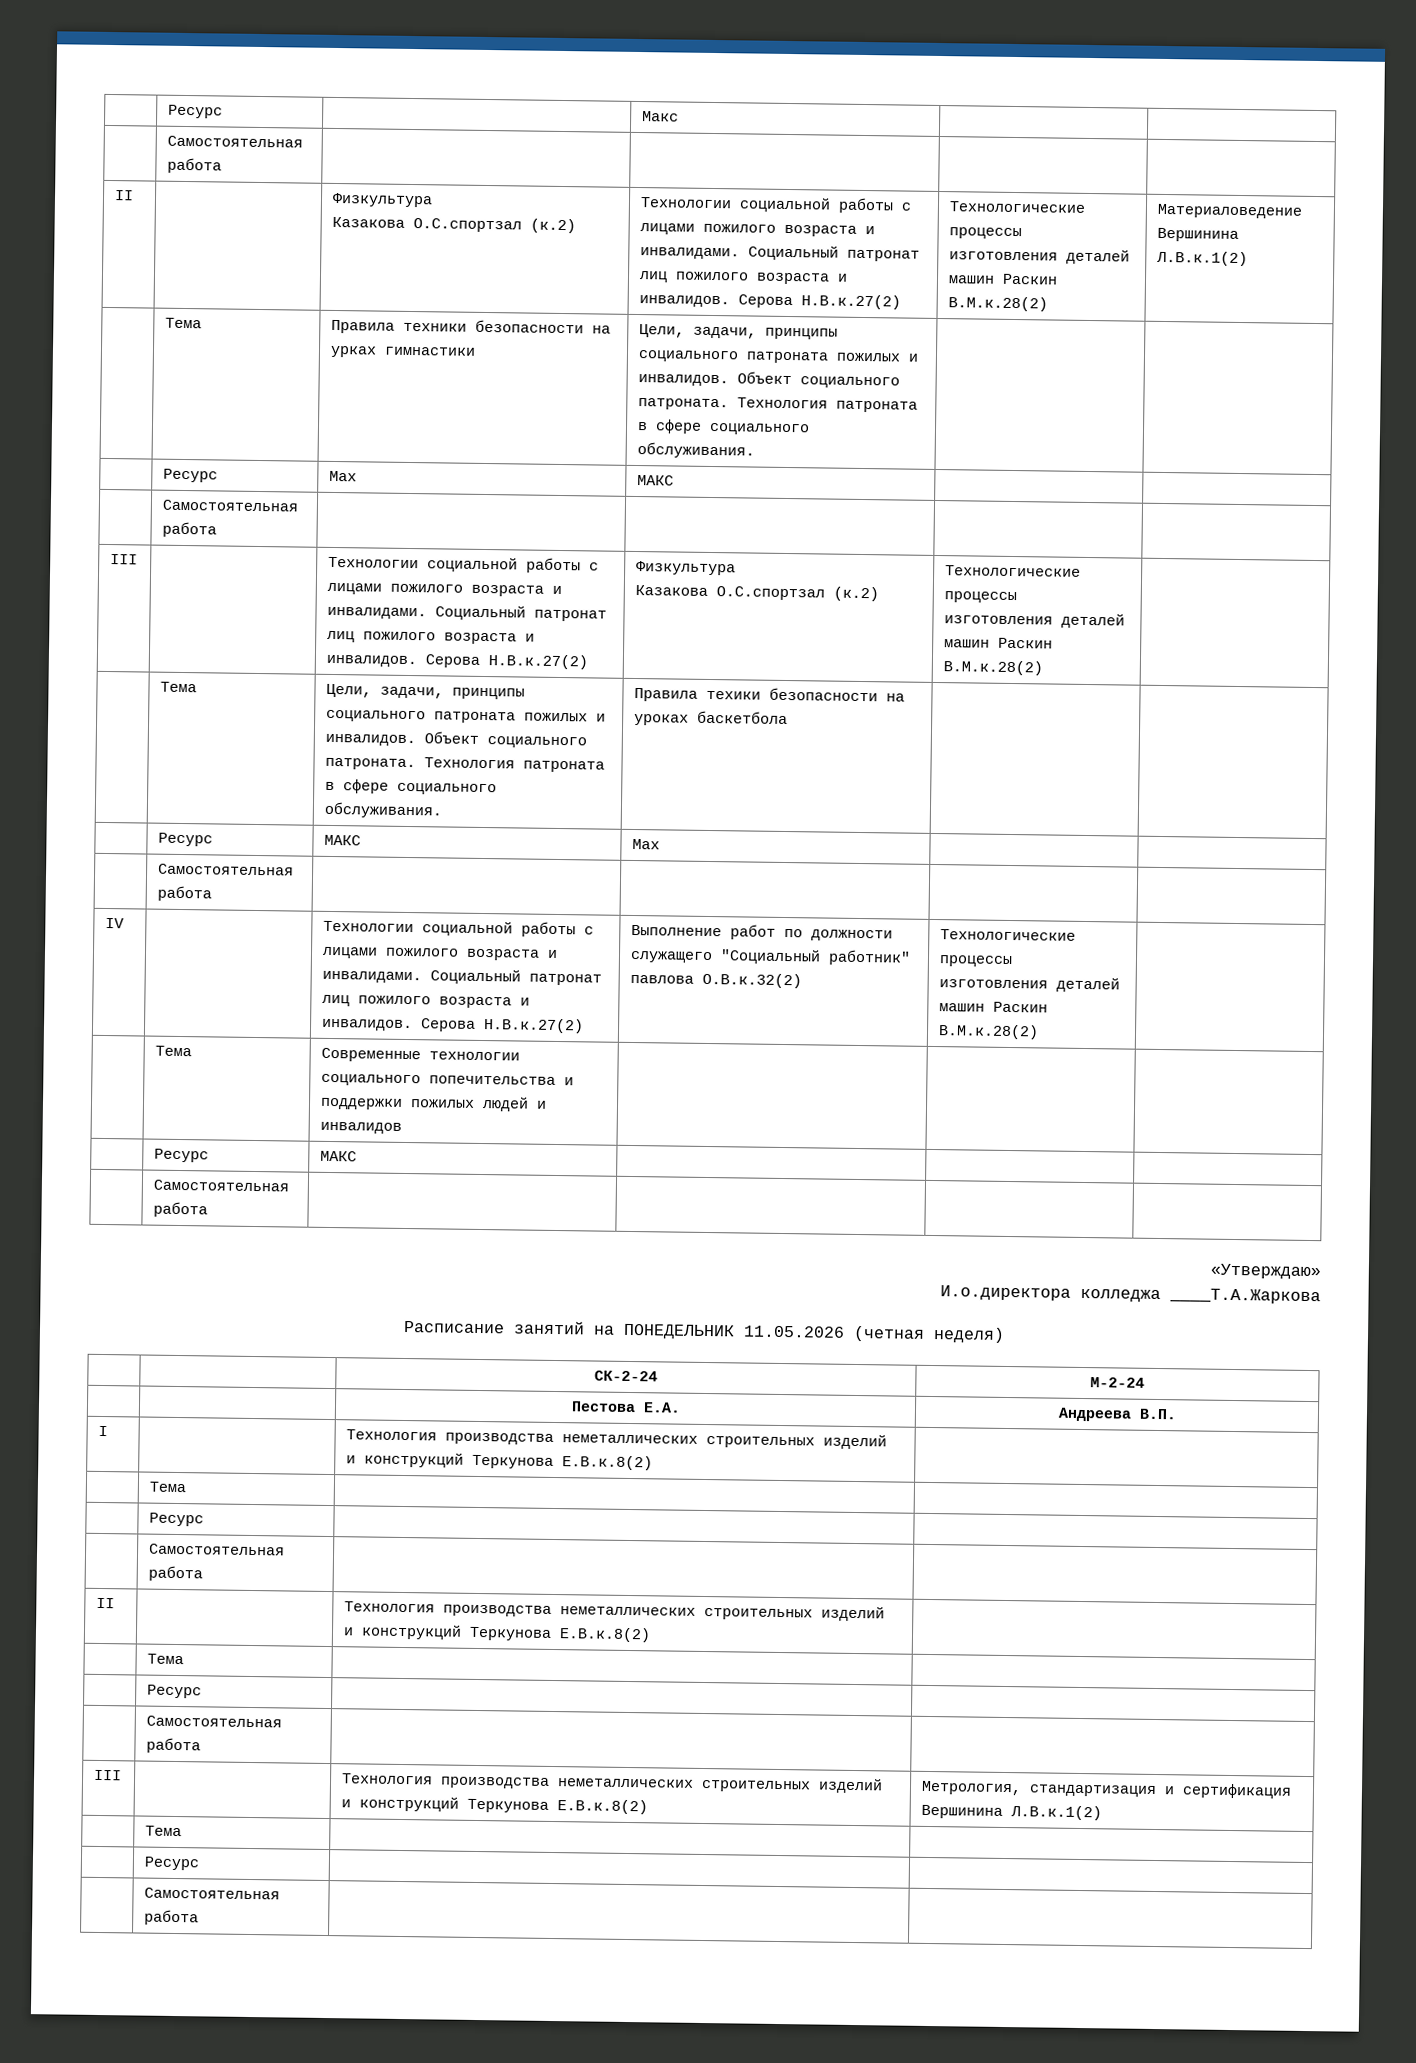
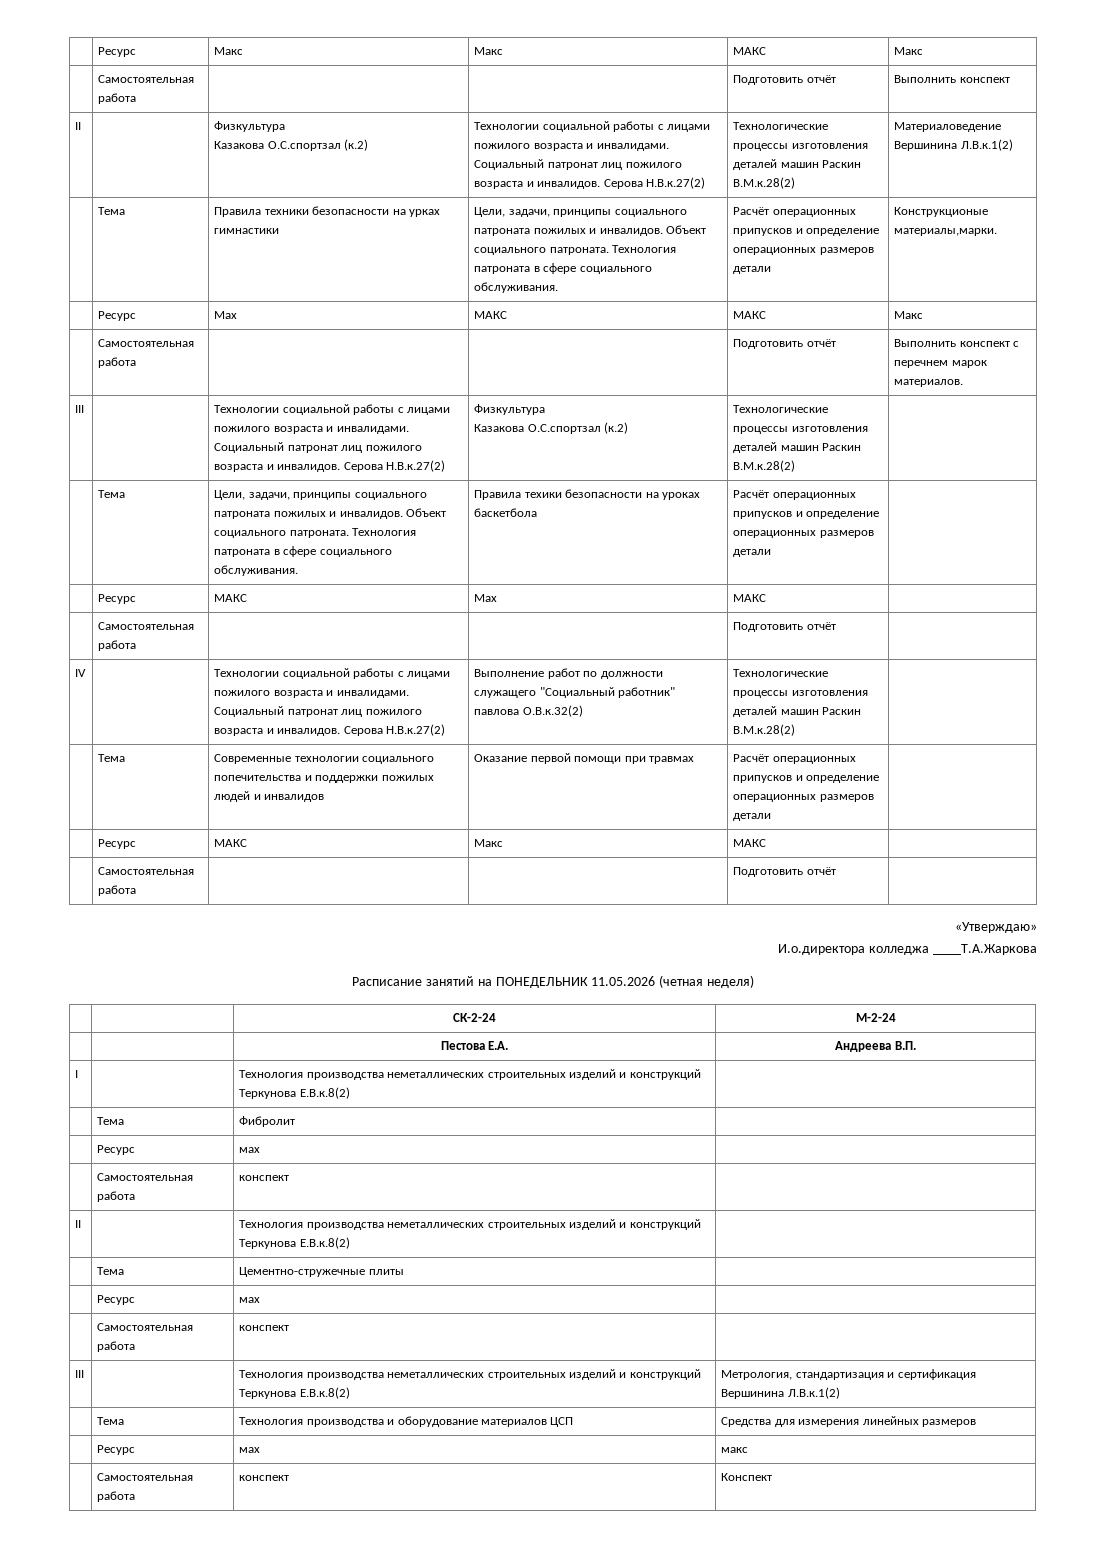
- | Ресурс | | Макс | |
- | Самостоятельная работа | | | |
+ | Ресурс | Макс | Макс | МАКС | Макс
+ | Самостоятельная работа | | | Подготовить отчёт | Выполнить конспект
- | Тема | Правила техники безопасности на урках гимнастики | Цели, задачи, принципы социального патроната пожилых и инвалидов. Объект социального патроната. Технология патроната в сфере социального обслуживания. | |
+ | Тема | Правила техники безопасности на урках гимнастики | Цели, задачи, принципы социального патроната пожилых и инвалидов. Объект социального патроната. Технология патроната в сфере социального обслуживания. | Расчёт операционных припусков и определение операционных размеров детали | Конструкционые материалы,марки.
- | Ресурс | Max | МАКС | |
- | Самостоятельная работа | | | |
+ | Ресурс | Max | МАКС | МАКС | Макс
+ | Самостоятельная работа | | | Подготовить отчёт | Выполнить конспект с перечнем марок материалов.
- | Тема | Цели, задачи, принципы социального патроната пожилых и инвалидов. Объект социального патроната. Технология патроната в сфере социального обслуживания. | Правила техики безопасности на уроках баскетбола | |
+ | Тема | Цели, задачи, принципы социального патроната пожилых и инвалидов. Объект социального патроната. Технология патроната в сфере социального обслуживания. | Правила техики безопасности на уроках баскетбола | Расчёт операционных припусков и определение операционных размеров детали |
- | Ресурс | МАКС | Max | |
- | Самостоятельная работа | | | |
+ | Ресурс | МАКС | Max | МАКС |
+ | Самостоятельная работа | | | Подготовить отчёт |
- | Тема | Современные технологии социального попечительства и поддержки пожилых людей и инвалидов | | |
- | Ресурс | МАКС | | |
- | Самостоятельная работа | | | |
+ | Тема | Современные технологии социального попечительства и поддержки пожилых людей и инвалидов | Оказание первой помощи при травмах | Расчёт операционных припусков и определение операционных размеров детали |
+ | Ресурс | МАКС | Макс | МАКС |
+ | Самостоятельная работа | | | Подготовить отчёт |
  I | | Технология производства неметаллических строительных изделий и конструкций Теркунова Е.В.к.8(2) |
- | Тема | |
- | Ресурс | |
- | Самостоятельная работа | |
+ | Тема | Фибролит |
+ | Ресурс | мах |
+ | Самостоятельная работа | конспект |
  II | | Технология производства неметаллических строительных изделий и конструкций Теркунова Е.В.к.8(2) |
- | Тема | |
- | Ресурс | |
- | Самостоятельная работа | |
+ | Тема | Цементно-стружечные плиты |
+ | Ресурс | мах |
+ | Самостоятельная работа | конспект |
  III | | Технология производства неметаллических строительных изделий и конструкций Теркунова Е.В.к.8(2) | Метрология, стандартизация и сертификация Вершинина Л.В.к.1(2)
- | Тема | |
- | Ресурс | |
- | Самостоятельная работа | |
+ | Тема | Технология производства и оборудование материалов ЦСП | Средства для измерения линейных размеров
+ | Ресурс | мах | макс
+ | Самостоятельная работа | конспект | Конспект

